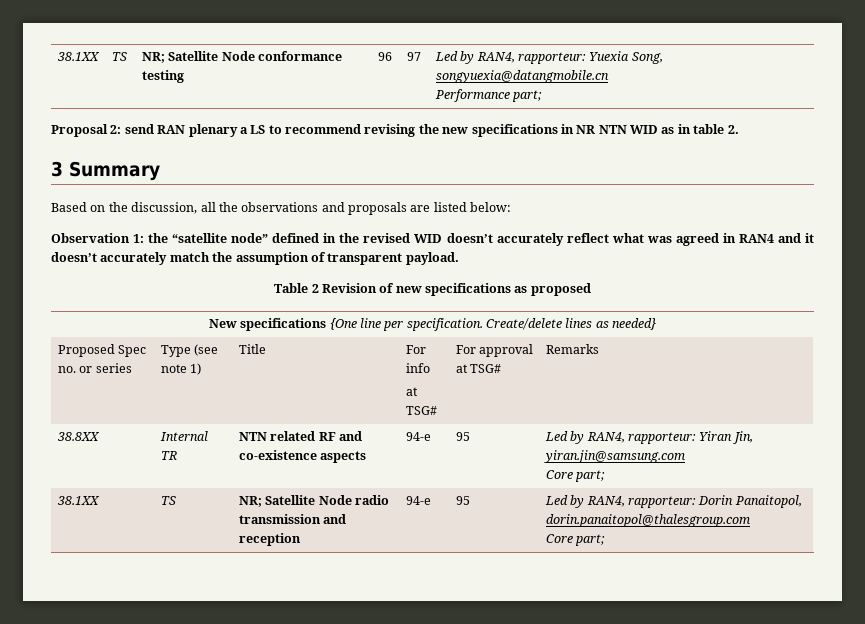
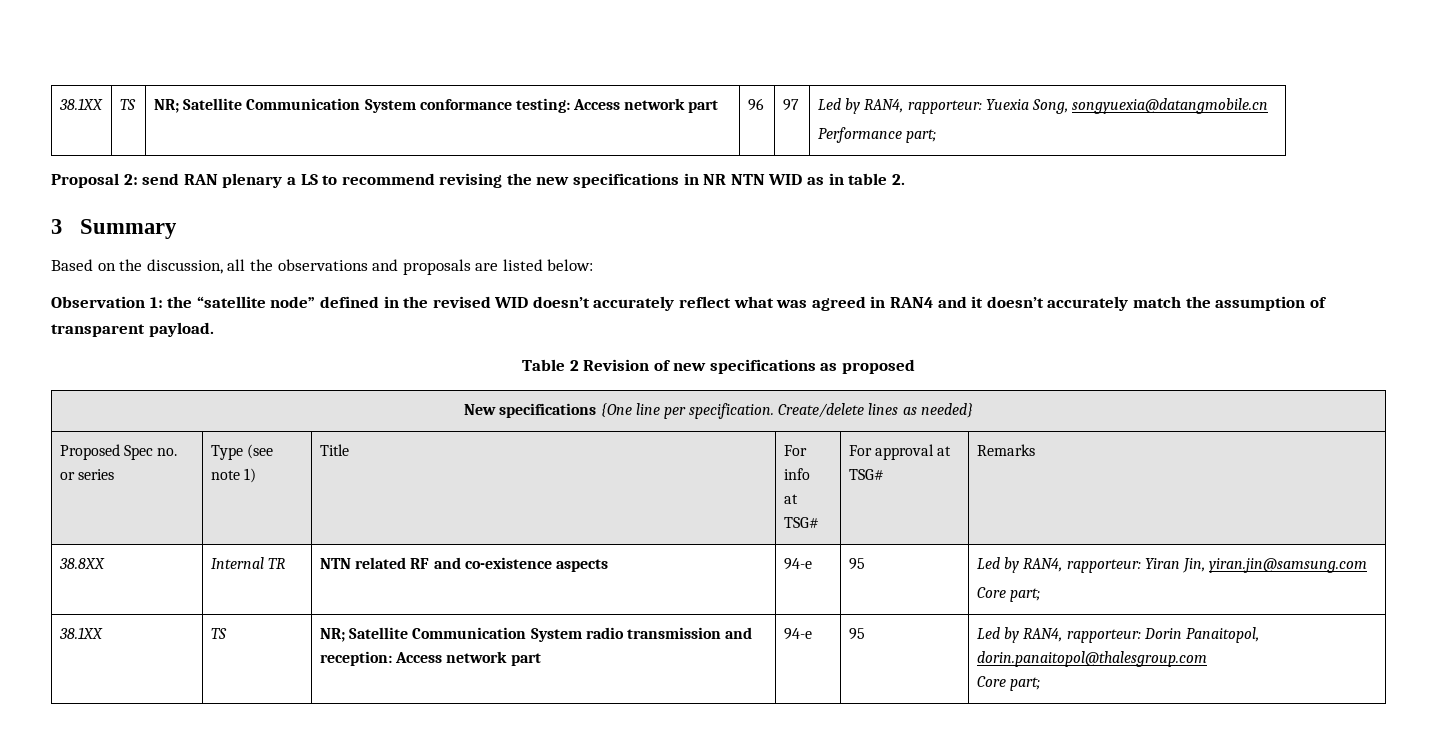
- 38.1XX | TS | NR; Satellite Node conformance testing | 96 | 97 | Led by RAN4, rapporteur: Yuexia Song, songyuexia@datangmobile.cn
+ 38.1XX | TS | NR; Satellite Communication System conformance testing: Access network part | 96 | 97 | Led by RAN4, rapporteur: Yuexia Song, songyuexia@datangmobile.cn
- 38.1XX | TS | NR; Satellite Node radio transmission and reception | 94-e | 95 | Led by RAN4, rapporteur: Dorin Panaitopol, dorin.panaitopol@thalesgroup.com
+ 38.1XX | TS | NR; Satellite Communication System radio transmission and reception: Access network part | 94-e | 95 | Led by RAN4, rapporteur: Dorin Panaitopol, dorin.panaitopol@thalesgroup.com

